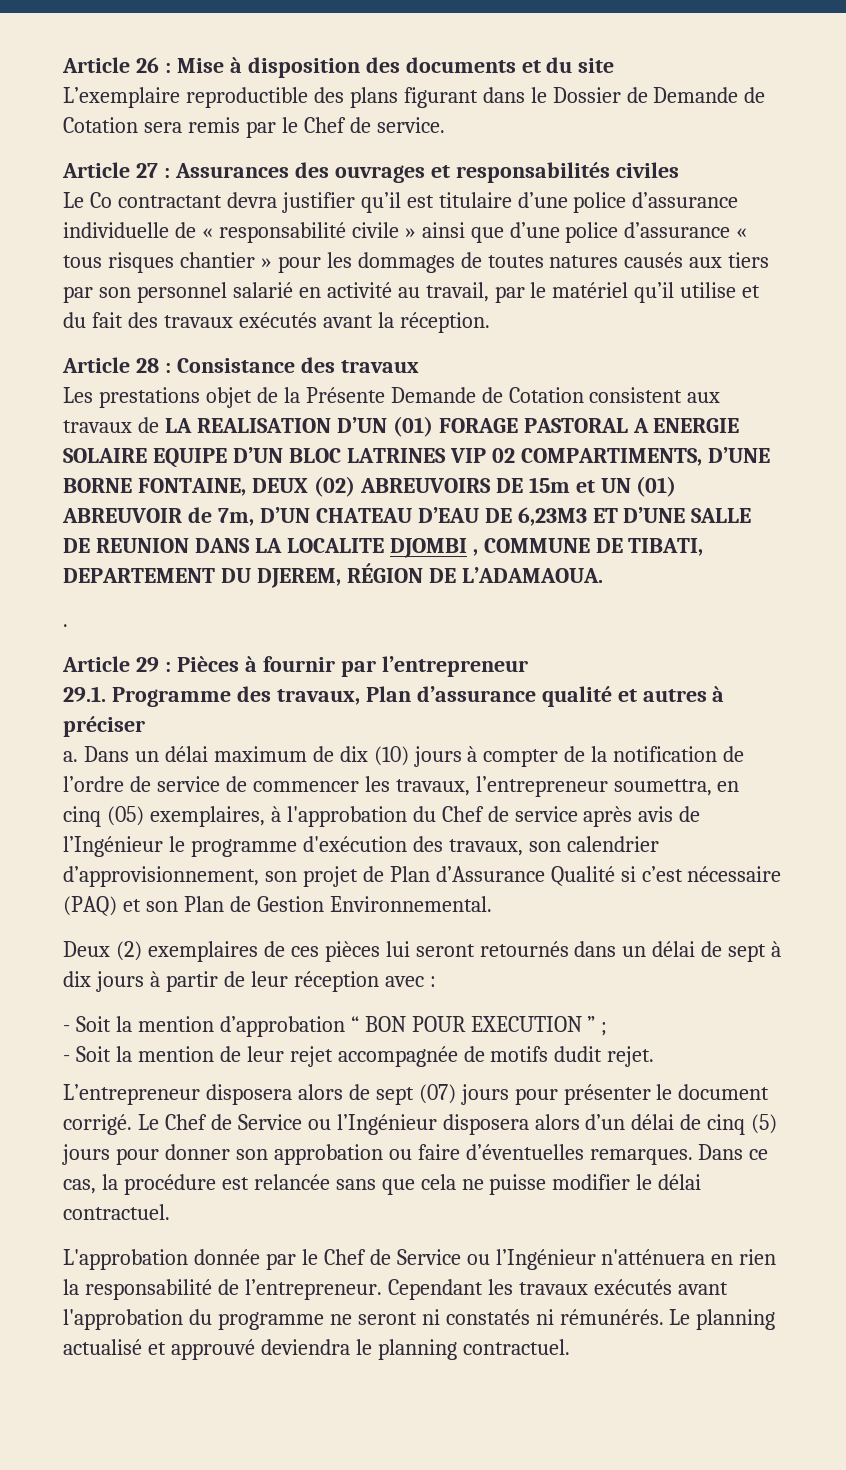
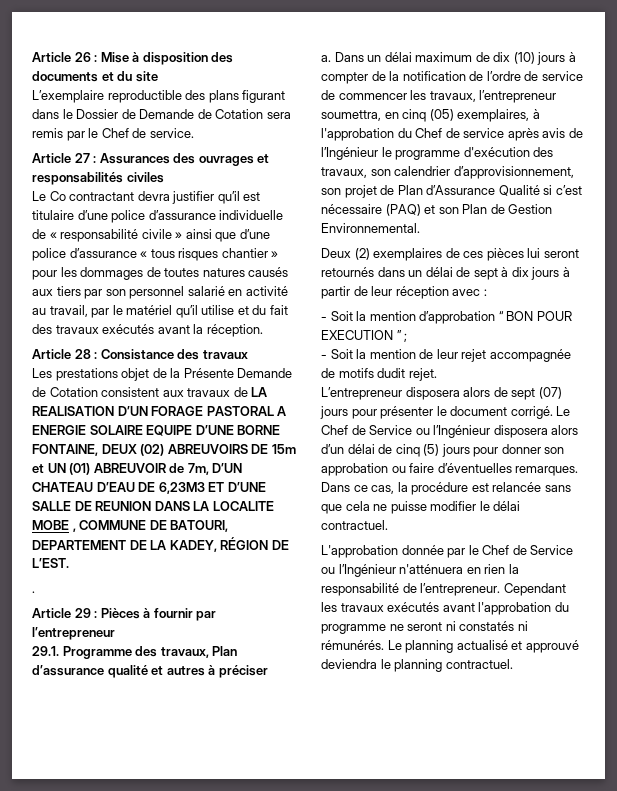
- Les prestations objet de la Présente Demande de Cotation consistent aux travaux de LA REALISATION D’UN (01) FORAGE PASTORAL A ENERGIE SOLAIRE EQUIPE D’UN BLOC LATRINES VIP 02 COMPARTIMENTS, D’UNE BORNE FONTAINE, DEUX (02) ABREUVOIRS DE 15m et UN (01) ABREUVOIR de 7m, D’UN CHATEAU D’EAU DE 6,23M3 ET D’UNE SALLE DE REUNION DANS LA LOCALITE DJOMBI , COMMUNE DE TIBATI, DEPARTEMENT DU DJEREM, RÉGION DE L’ADAMAOUA.
+ Les prestations objet de la Présente Demande de Cotation consistent aux travaux de LA REALISATION D’UN FORAGE PASTORAL A ENERGIE SOLAIRE EQUIPE D’UNE BORNE FONTAINE, DEUX (02) ABREUVOIRS DE 15m et UN (01) ABREUVOIR de 7m, D’UN CHATEAU D’EAU DE 6,23M3 ET D’UNE SALLE DE REUNION DANS LA LOCALITE MOBE , COMMUNE DE BATOURI, DEPARTEMENT DE LA KADEY, RÉGION DE L’EST.

